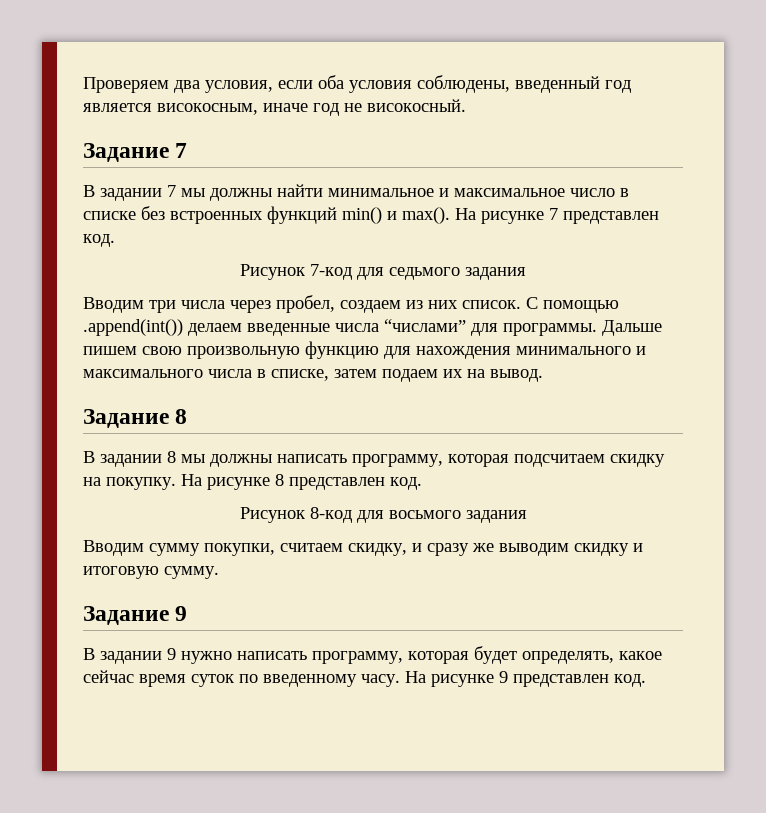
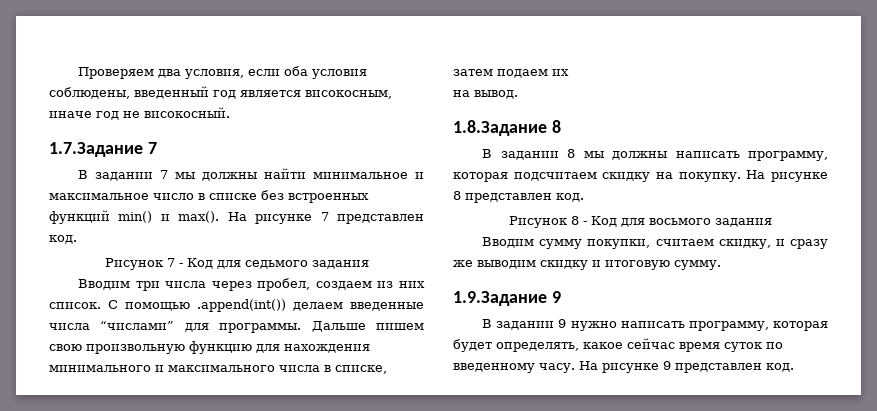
- Задание 7
+ 1.7.Задание 7
- Рисунок 7-код для седьмого задания
+ Рисунок 7 - Код для седьмого задания
- Дальше пишем свою произвольную функцию для нахождения минимального и максимального числа в списке, затем подаем их на вывод.
+ Дальше пишем свою произвольную функцию для нахождения минимального и максимального числа в списке, затем подаем их
+ на вывод.
- Задание 8
+ 1.8.Задание 8
- Рисунок 8-код для восьмого задания
+ Рисунок 8 - Код для восьмого задания
- Задание 9
+ 1.9.Задание 9

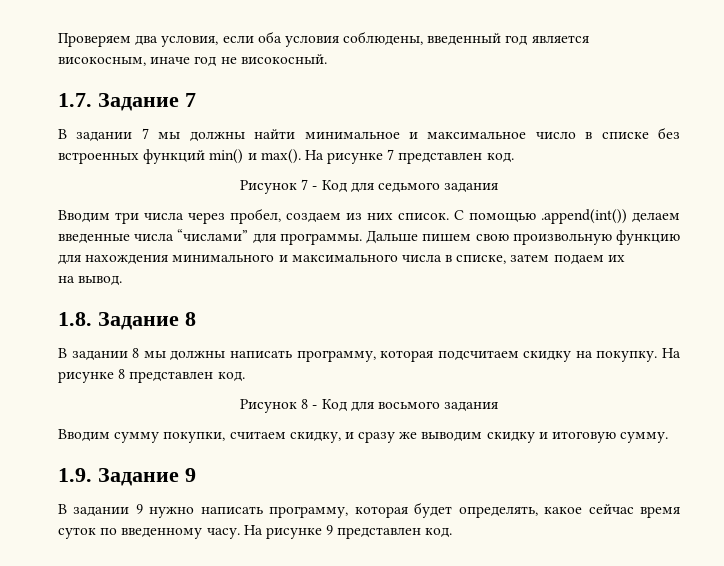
- 1.7.Задание 7
+ 1.7. Задание 7
- 1.8.Задание 8
+ 1.8. Задание 8
- 1.9.Задание 9
+ 1.9. Задание 9

